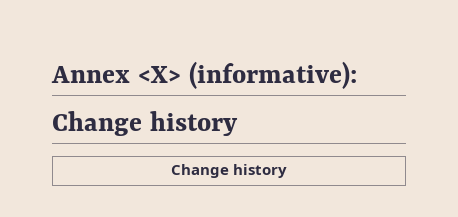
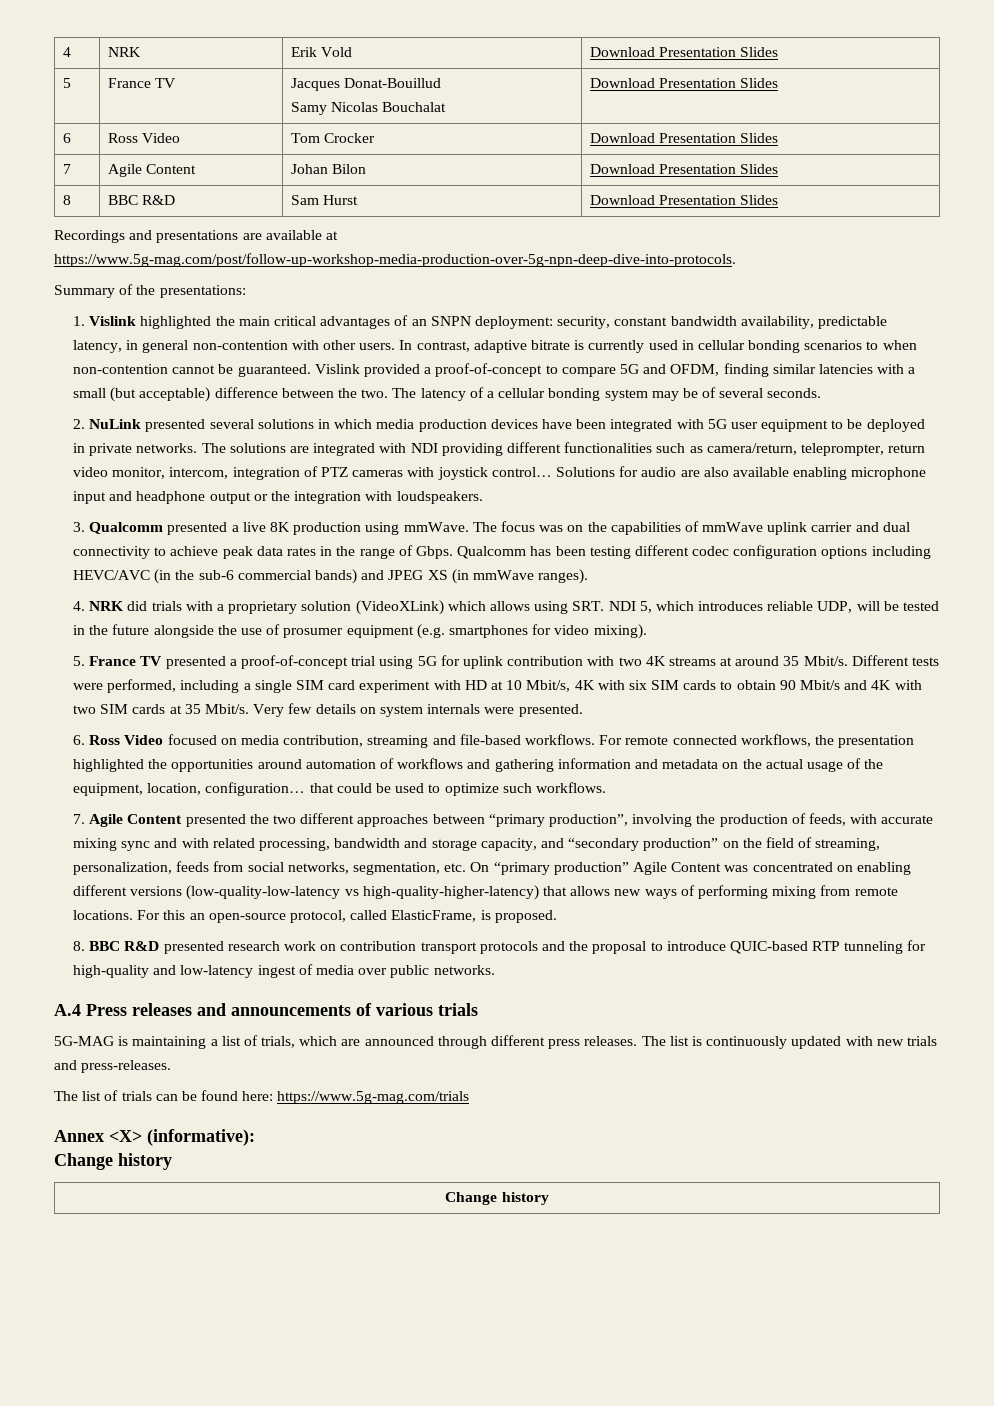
+ 4 | NRK | Erik Vold | Download Presentation Slides
+ 5 | France TV | Jacques Donat-Bouillud
+ Samy Nicolas Bouchalat | Download Presentation Slides
+ 6 | Ross Video | Tom Crocker | Download Presentation Slides
+ 7 | Agile Content | Johan Bilon | Download Presentation Slides
+ 8 | BBC R&D | Sam Hurst | Download Presentation Slides
+ Recordings and presentations are available at https://www.5g-mag.com/post/follow-up-workshop-media-production-over-5g-npn-deep-dive-into-protocols.
+ Summary of the presentations:
+ 1. Vislink highlighted the main critical advantages of an SNPN deployment: security, constant bandwidth availability, predictable latency, in general non-contention with other users. In contrast, adaptive bitrate is currently used in cellular bonding scenarios to when non-contention cannot be guaranteed. Vislink provided a proof-of-concept to compare 5G and OFDM, finding similar latencies with a small (but acceptable) difference between the two. The latency of a cellular bonding system may be of several seconds.
+ 2. NuLink presented several solutions in which media production devices have been integrated with 5G user equipment to be deployed in private networks. The solutions are integrated with NDI providing different functionalities such as camera/return, teleprompter, return video monitor, intercom, integration of PTZ cameras with joystick control… Solutions for audio are also available enabling microphone input and headphone output or the integration with loudspeakers.
+ 3. Qualcomm presented a live 8K production using mmWave. The focus was on the capabilities of mmWave uplink carrier and dual connectivity to achieve peak data rates in the range of Gbps. Qualcomm has been testing different codec configuration options including HEVC/AVC (in the sub-6 commercial bands) and JPEG XS (in mmWave ranges).
+ 4. NRK did trials with a proprietary solution (VideoXLink) which allows using SRT. NDI 5, which introduces reliable UDP, will be tested in the future alongside the use of prosumer equipment (e.g. smartphones for video mixing).
+ 5. France TV presented a proof-of-concept trial using 5G for uplink contribution with two 4K streams at around 35 Mbit/s. Different tests were performed, including a single SIM card experiment with HD at 10 Mbit/s, 4K with six SIM cards to obtain 90 Mbit/s and 4K with two SIM cards at 35 Mbit/s. Very few details on system internals were presented.
+ 6. Ross Video focused on media contribution, streaming and file-based workflows. For remote connected workflows, the presentation highlighted the opportunities around automation of workflows and gathering information and metadata on the actual usage of the equipment, location, configuration… that could be used to optimize such workflows.
+ 7. Agile Content presented the two different approaches between “primary production”, involving the production of feeds, with accurate mixing sync and with related processing, bandwidth and storage capacity, and “secondary production” on the field of streaming, personalization, feeds from social networks, segmentation, etc. On “primary production” Agile Content was concentrated on enabling different versions (low-quality-low-latency vs high-quality-higher-latency) that allows new ways of performing mixing from remote locations. For this an open-source protocol, called ElasticFrame, is proposed.
+ 8. BBC R&D presented research work on contribution transport protocols and the proposal to introduce QUIC-based RTP tunneling for high-quality and low-latency ingest of media over public networks.
+ A.4 Press releases and announcements of various trials
+ 5G-MAG is maintaining a list of trials, which are announced through different press releases. The list is continuously updated with new trials and press-releases.
+ The list of trials can be found here: https://www.5g-mag.com/trials

